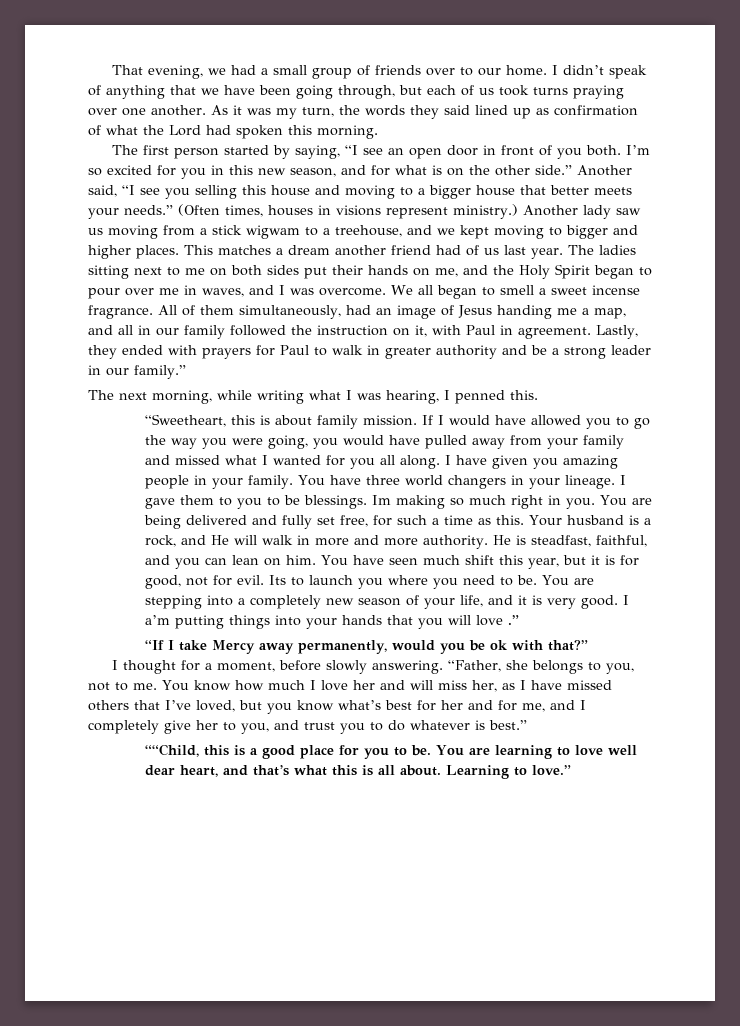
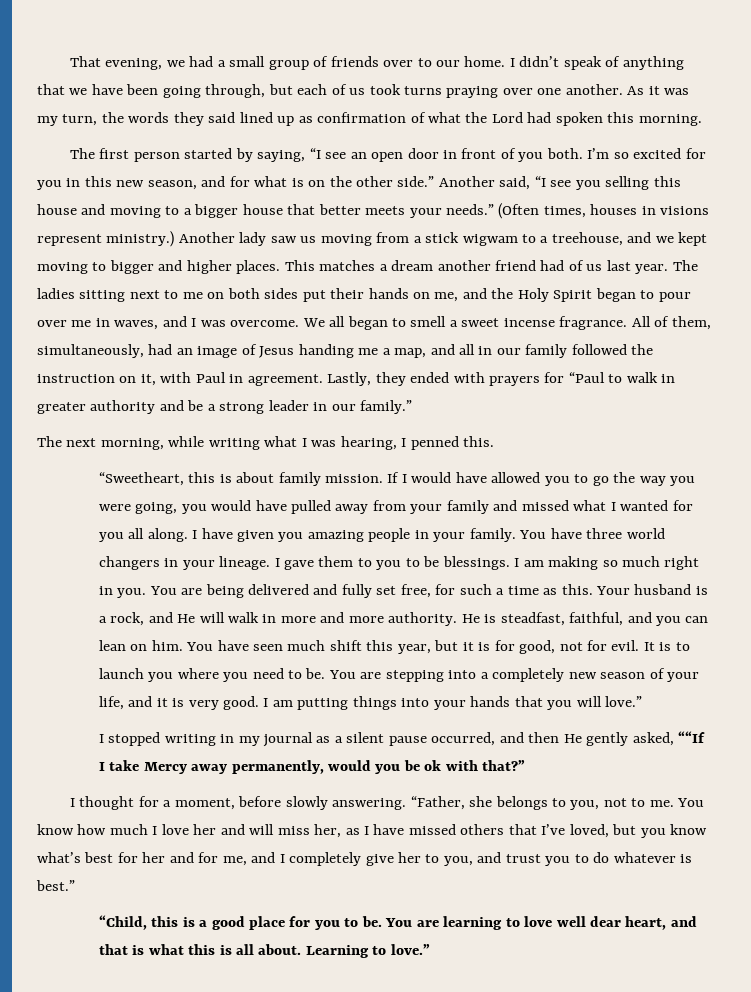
- All of them simultaneously, had an image of Jesus handing me a map, and all in our family followed the instruction on it, with Paul in agreement.
+ All of them, simultaneously, had an image of Jesus handing me a map, and all in our family followed the instruction on it, with Paul in agreement.
- Lastly, they ended with prayers for Paul to walk in greater authority and be a strong leader in our family.”
+ Lastly, they ended with prayers for “Paul to walk in greater authority and be a strong leader in our family.”
- Im making so much right in you.
+ I am making so much right in you.
- Its to launch you where you need to be.
+ It is to launch you where you need to be.
- I a’m putting things into your hands that you will love .”
- “If I take Mercy away permanently, would you be ok with that?”
+ I am putting things into your hands that you will love.”
+ I stopped writing in my journal as a silent pause occurred, and then He gently asked, ““If I take Mercy away permanently, would you be ok with that?”
- ““Child, this is a good place for you to be.
+ “Child, this is a good place for you to be.
- You are learning to love well dear heart, and that’s what this is all about.
+ You are learning to love well dear heart, and that is what this is all about.

